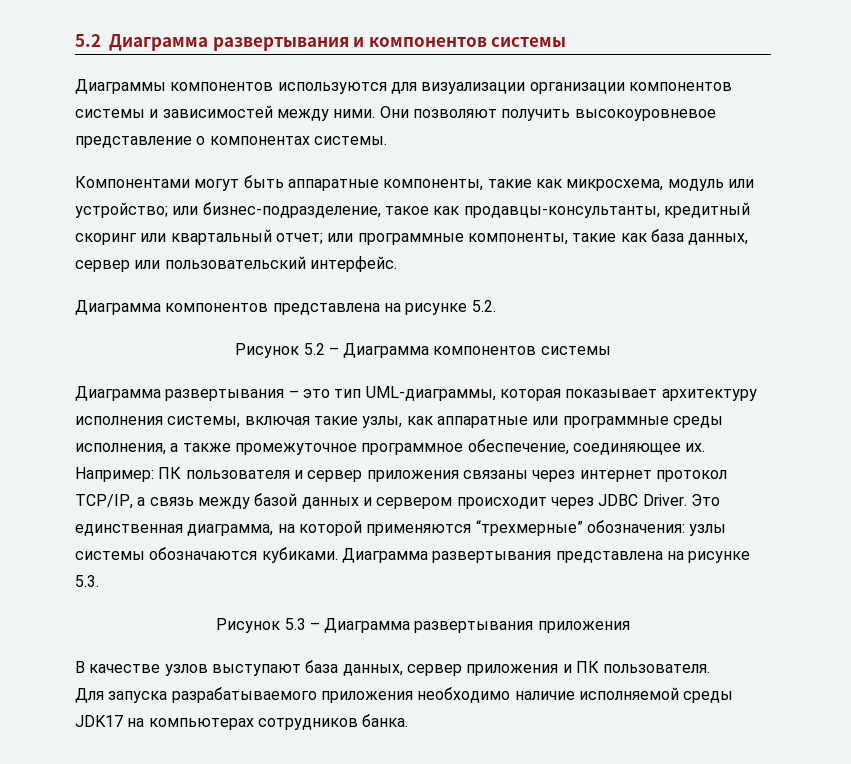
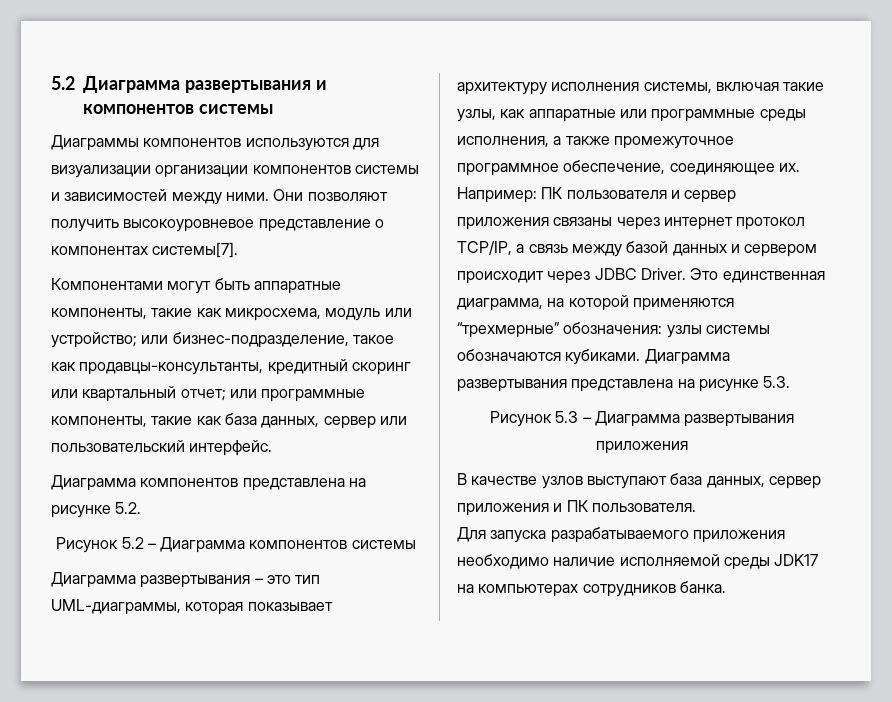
- Они позволяют получить высокоуровневое представление о компонентах системы.
+ Они позволяют получить высокоуровневое представление о компонентах системы[7].

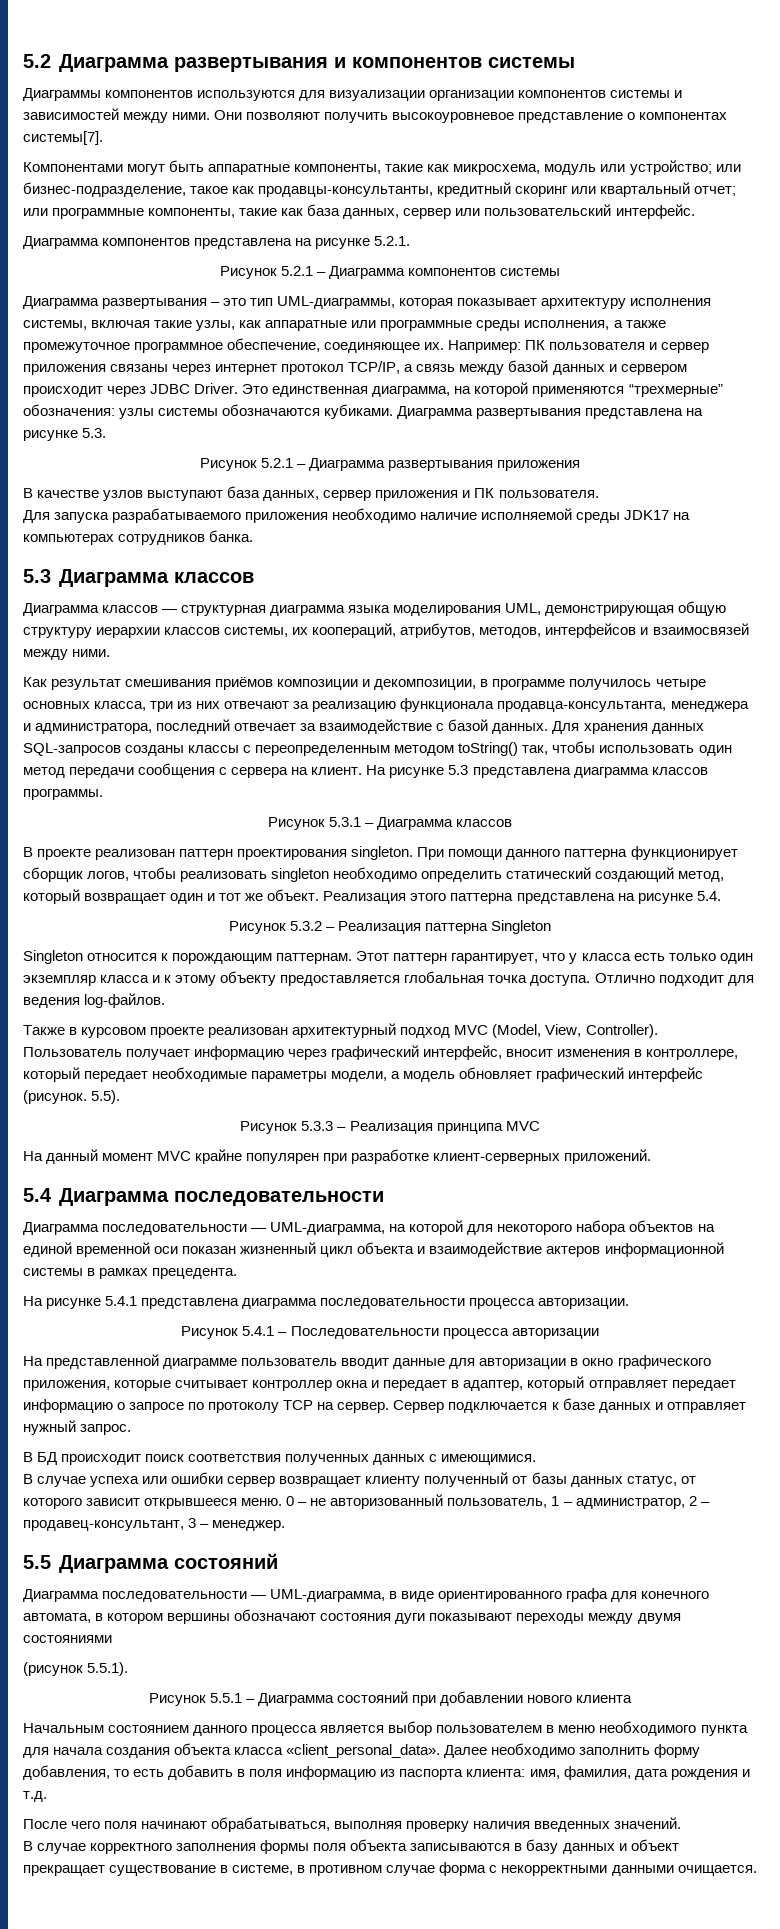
- Диаграмма компонентов представлена на рисунке 5.2.
- Рисунок 5.2 – Диаграмма компонентов системы
+ Диаграмма компонентов представлена на рисунке 5.2.1.
+ Рисунок 5.2.1 – Диаграмма компонентов системы
- Рисунок 5.3 – Диаграмма развертывания приложения
+ Рисунок 5.2.1 – Диаграмма развертывания приложения
+ 5.3 Диаграмма классов
+ Диаграмма классов — структурная диаграмма языка моделирования UML, демонстрирующая общую структуру иерархии классов системы, их коопераций, атрибутов, методов, интерфейсов и взаимосвязей между ними.
+ Как результат смешивания приёмов композиции и декомпозиции, в программе получилось четыре основных класса, три из них отвечают за реализацию функционала продавца-консультанта, менеджера и администратора, последний отвечает за взаимодействие с базой данных. Для хранения данных SQL-запросов созданы классы с переопределенным методом toString() так, чтобы использовать один метод передачи сообщения с сервера на клиент. На рисунке 5.3 представлена диаграмма классов программы.
+ Рисунок 5.3.1 – Диаграмма классов
+ В проекте реализован паттерн проектирования singleton. При помощи данного паттерна функционирует сборщик логов, чтобы реализовать singleton необходимо определить статический создающий метод, который возвращает один и тот же объект. Реализация этого паттерна представлена на рисунке 5.4.
+ Рисунок 5.3.2 – Реализация паттерна Singleton
+ Singleton относится к порождающим паттернам. Этот паттерн гарантирует, что у класса есть только один экземпляр класса и к этому объекту предоставляется глобальная точка доступа. Отлично подходит для ведения log-файлов.
+ Также в курсовом проекте реализован архитектурный подход MVC (Model, View, Controller). Пользователь получает информацию через графический интерфейс, вносит изменения в контроллере, который передает необходимые параметры модели, а модель обновляет графический интерфейс (рисунок. 5.5).
+ Рисунок 5.3.3 – Реализация принципа MVC
+ На данный момент MVC крайне популярен при разработке клиент-серверных приложений.
+ 5.4 Диаграмма последовательности
+ Диаграмма последовательности — UML-диаграмма, на которой для некоторого набора объектов на единой временной оси показан жизненный цикл объекта и взаимодействие актеров информационной системы в рамках прецедента.
+ На рисунке 5.4.1 представлена диаграмма последовательности процесса авторизации.
+ Рисунок 5.4.1 – Последовательности процесса авторизации
+ На представленной диаграмме пользователь вводит данные для авторизации в окно графического приложения, которые считывает контроллер окна и передает в адаптер, который отправляет передает информацию о запросе по протоколу TCP на сервер. Сервер подключается к базе данных и отправляет нужный запрос.
+ В БД происходит поиск соответствия полученных данных с имеющимися.
+ В случае успеха или ошибки сервер возвращает клиенту полученный от базы данных статус, от которого зависит открывшееся меню. 0 – не авторизованный пользователь, 1 – администратор, 2 – продавец-консультант, 3 – менеджер.
+ 5.5 Диаграмма состояний
+ Диаграмма последовательности — UML-диаграмма, в виде ориентированного графа для конечного автомата, в котором вершины обозначают состояния дуги показывают переходы между двумя состояниями
+ (рисунок 5.5.1).
+ Рисунок 5.5.1 – Диаграмма состояний при добавлении нового клиента
+ Начальным состоянием данного процесса является выбор пользователем в меню необходимого пункта для начала создания объекта класса «client_personal_data». Далее необходимо заполнить форму добавления, то есть добавить в поля информацию из паспорта клиента: имя, фамилия, дата рождения и т.д.
+ После чего поля начинают обрабатываться, выполняя проверку наличия введенных значений.
+ В случае корректного заполнения формы поля объекта записываются в базу данных и объект прекращает существование в системе, в противном случае форма с некорректными данными очищается.

